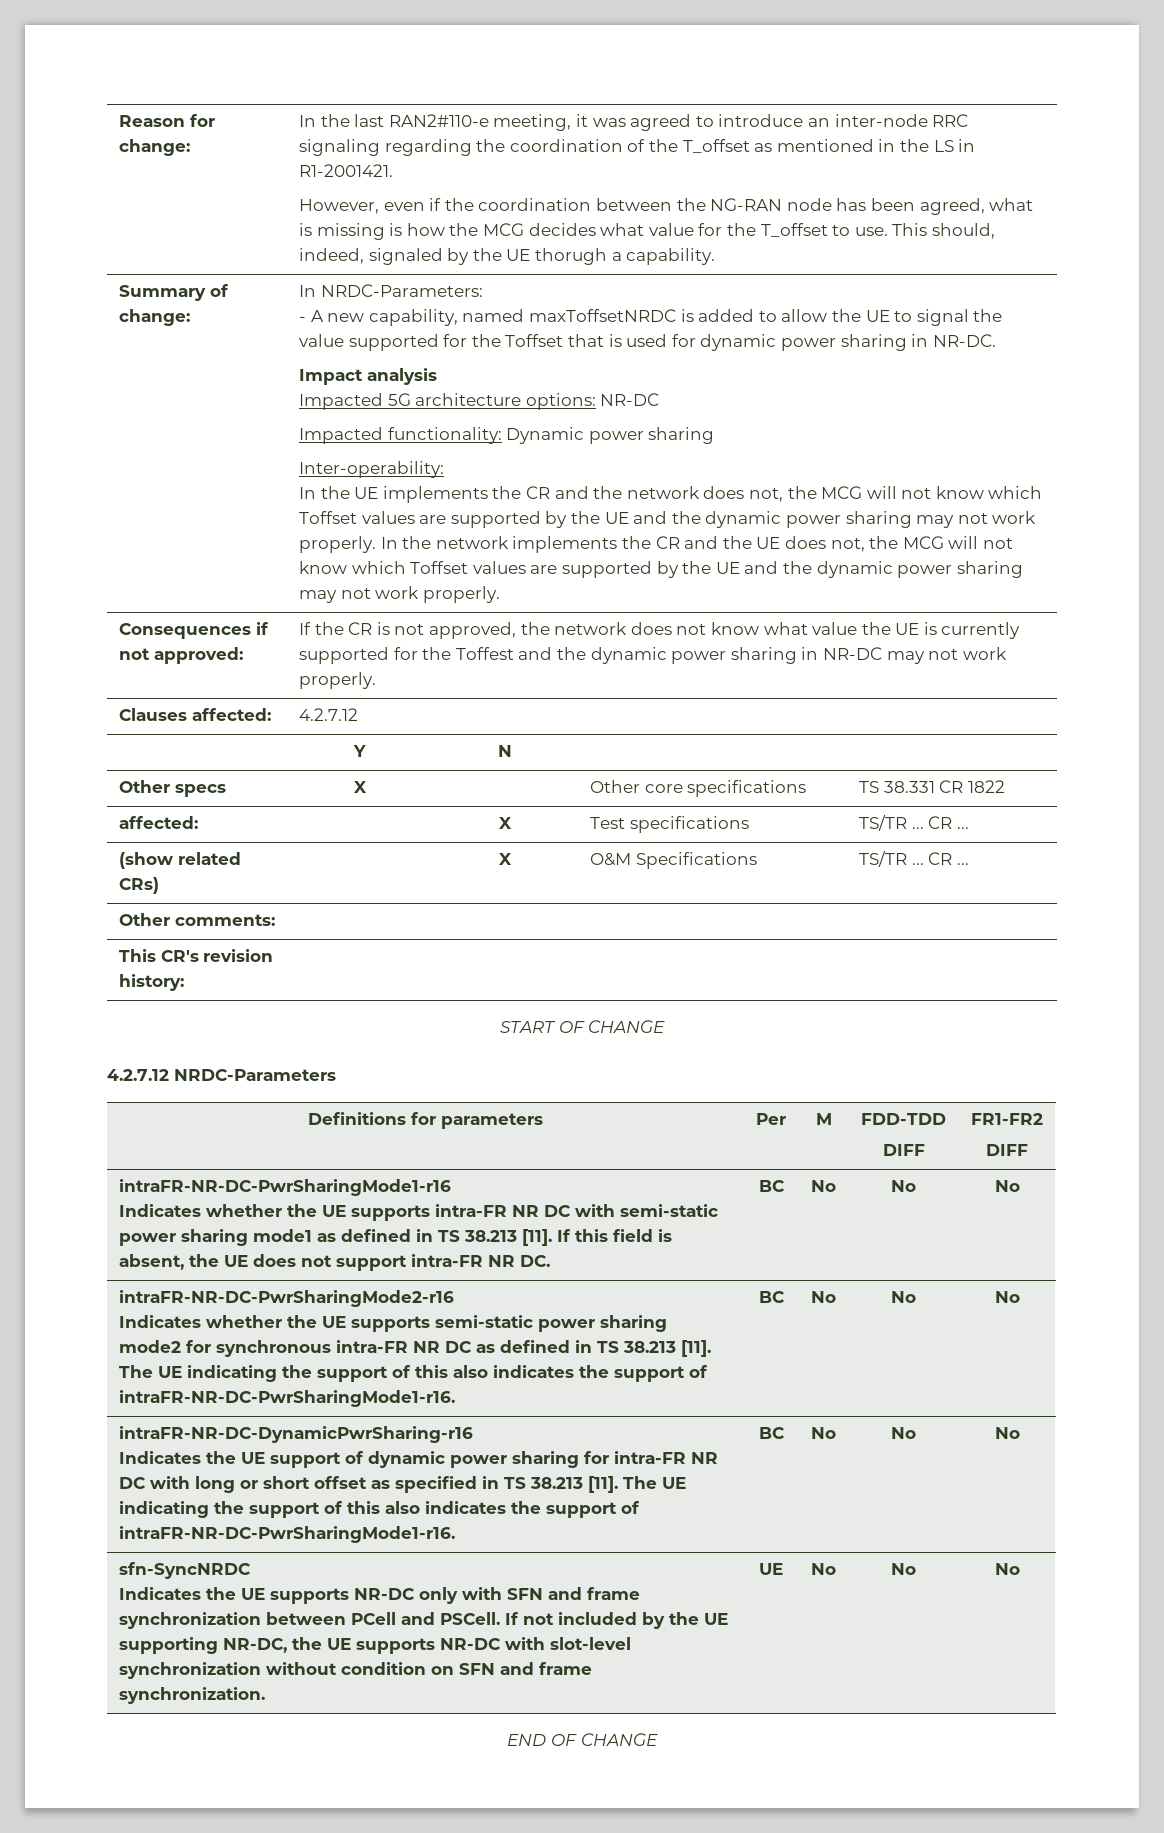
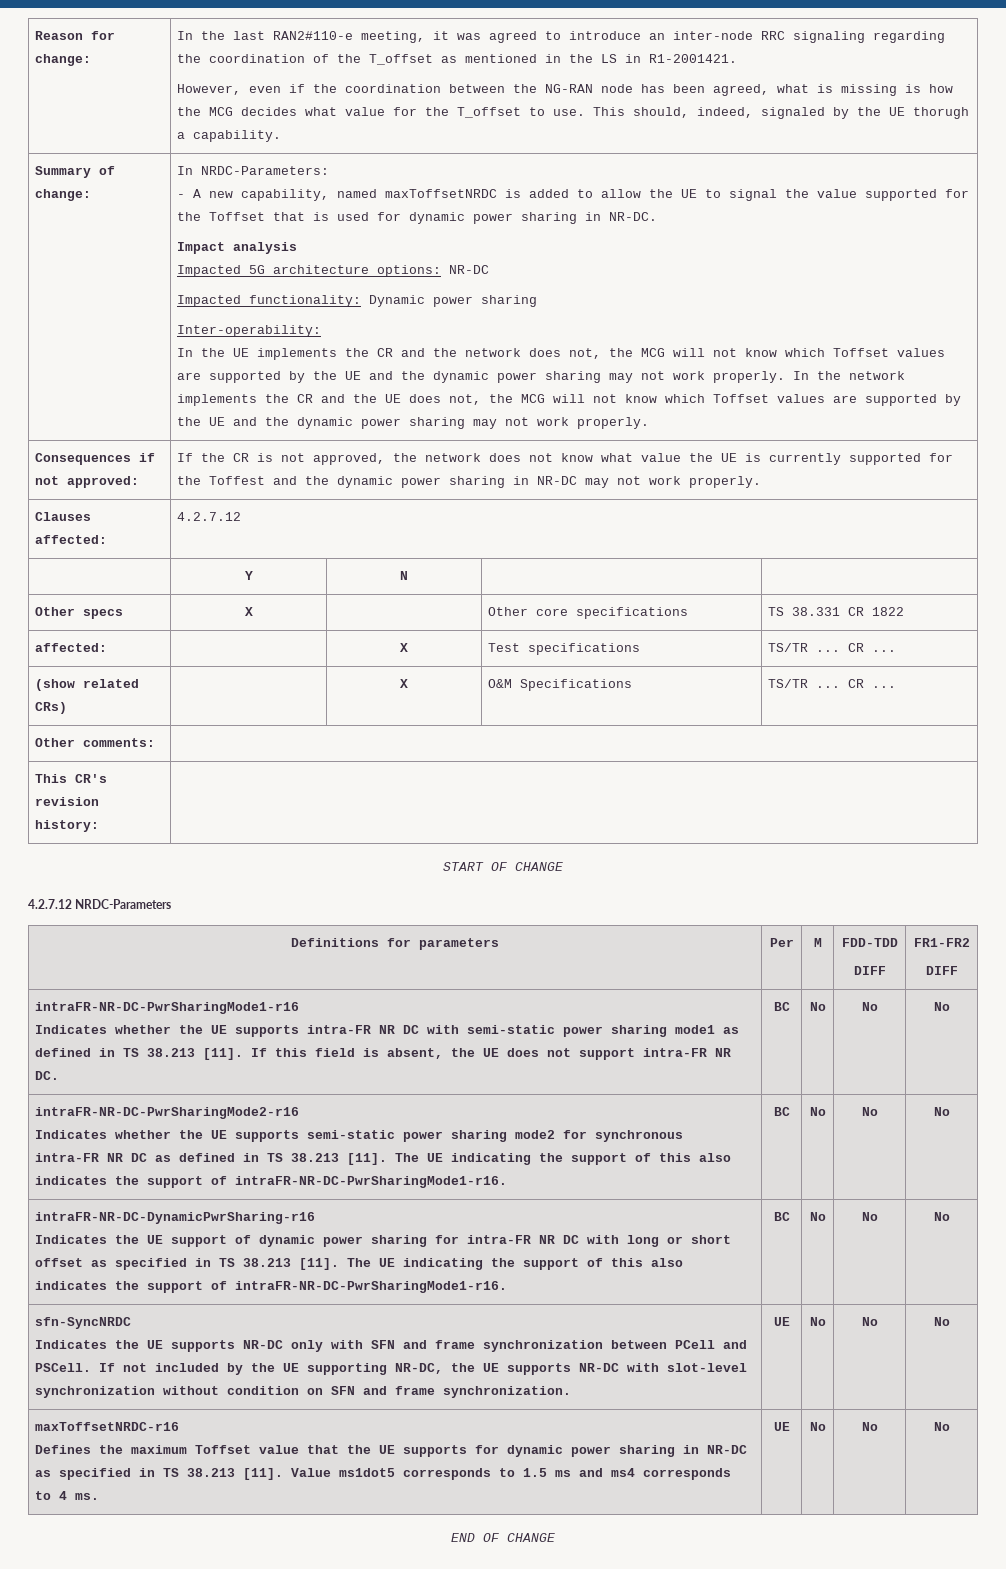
+ maxToffsetNRDC-r16
+ Defines the maximum Toffset value that the UE supports for dynamic power sharing in NR-DC as specified in TS 38.213 [11]. Value ms1dot5 corresponds to 1.5 ms and ms4 corresponds to 4 ms. | UE | No | No | No

